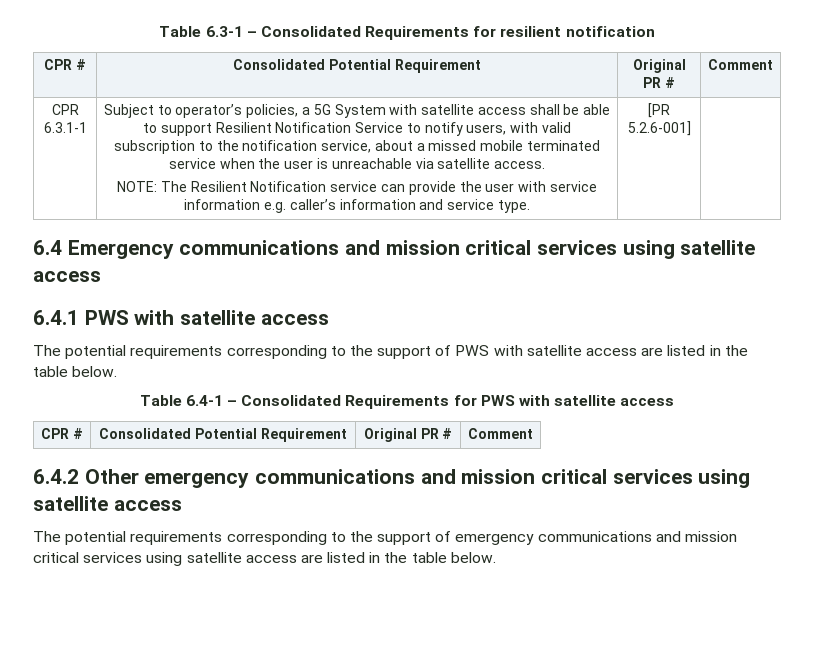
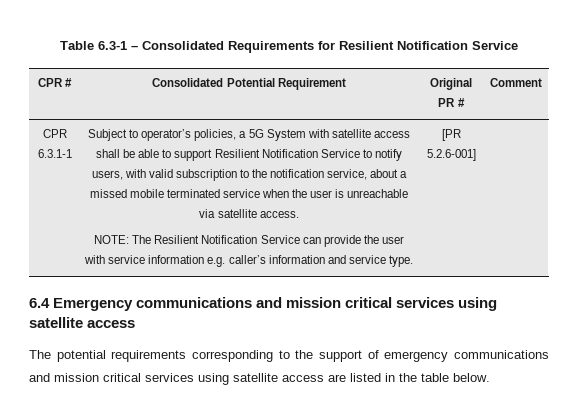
- Table 6.3-1 – Consolidated Requirements for resilient notification
+ Table 6.3-1 – Consolidated Requirements for Resilient Notification Service
- NOTE: The Resilient Notification service can provide the user with service information e.g. caller’s information and service type.
+ NOTE: The Resilient Notification Service can provide the user with service information e.g. caller’s information and service type.
- 6.4.1 PWS with satellite access
- The potential requirements corresponding to the support of PWS with satellite access are listed in the table below.
- Table 6.4-1 – Consolidated Requirements for PWS with satellite access
- CPR # | Consolidated Potential Requirement | Original PR # | Comment
- 6.4.2 Other emergency communications and mission critical services using satellite access

